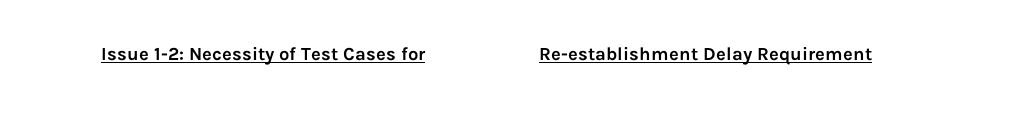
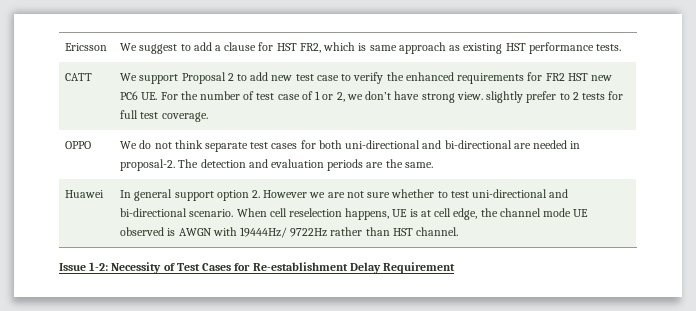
+ Ericsson | We suggest to add a clause for HST FR2, which is same approach as existing HST performance tests.
+ CATT | We support Proposal 2 to add new test case to verify the enhanced requirements for FR2 HST new PC6 UE. For the number of test case of 1 or 2, we don’t have strong view. slightly prefer to 2 tests for full test coverage.
+ OPPO | We do not think separate test cases for both uni-directional and bi-directional are needed in proposal-2. The detection and evaluation periods are the same.
+ Huawei | In general support option 2. However we are not sure whether to test uni-directional and bi-directional scenario. When cell reselection happens, UE is at cell edge, the channel mode UE observed is AWGN with 19444Hz/ 9722Hz rather than HST channel.

